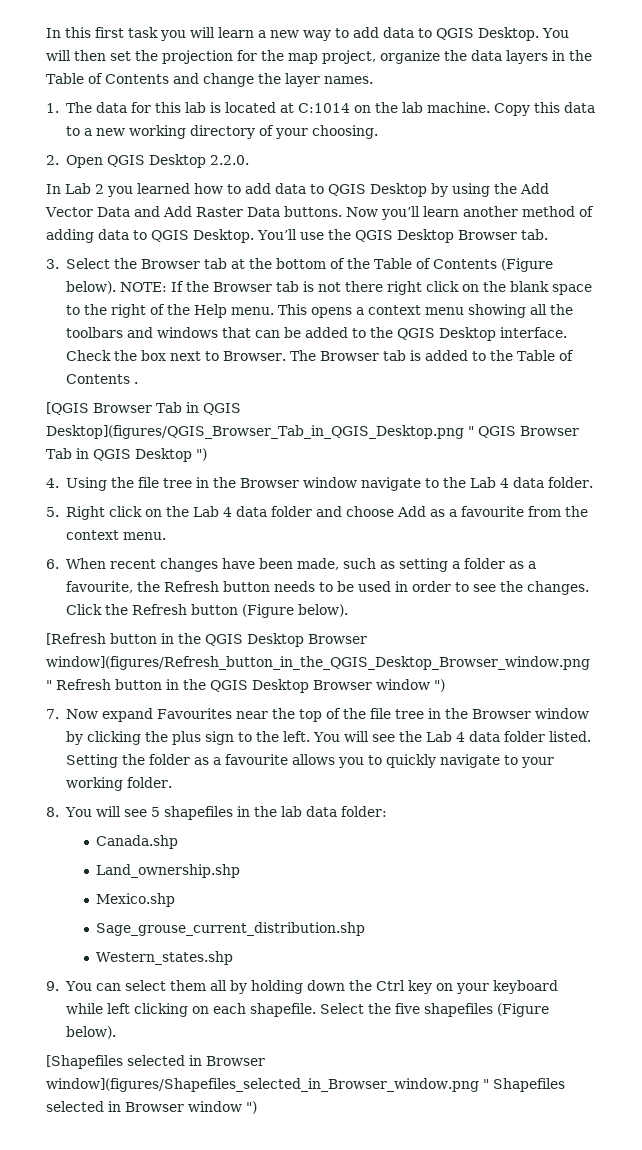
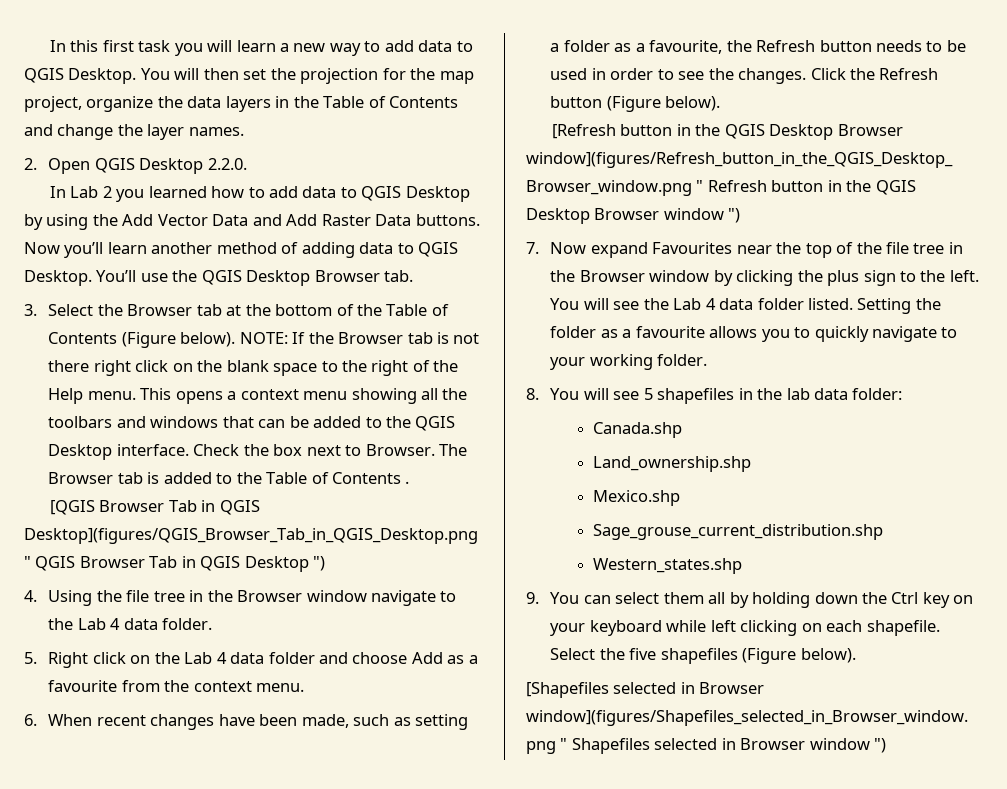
- 1. The data for this lab is located at C:1014 on the lab machine. Copy this data to a new working directory of your choosing.

